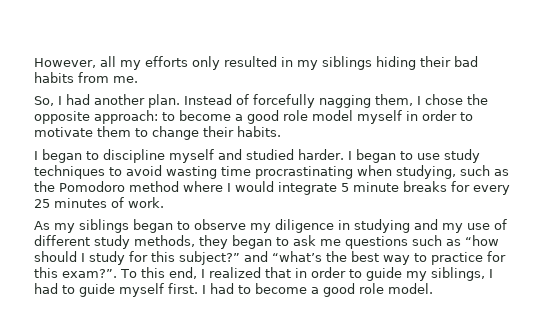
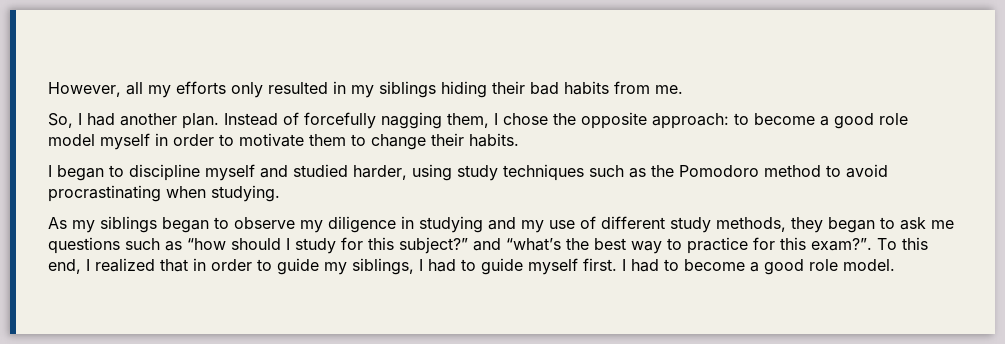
- I began to discipline myself and studied harder. I began to use study techniques to avoid wasting time procrastinating when studying, such as the Pomodoro method where I would integrate 5 minute breaks for every 25 minutes of work.
+ I began to discipline myself and studied harder, using study techniques such as the Pomodoro method to avoid procrastinating when studying.

